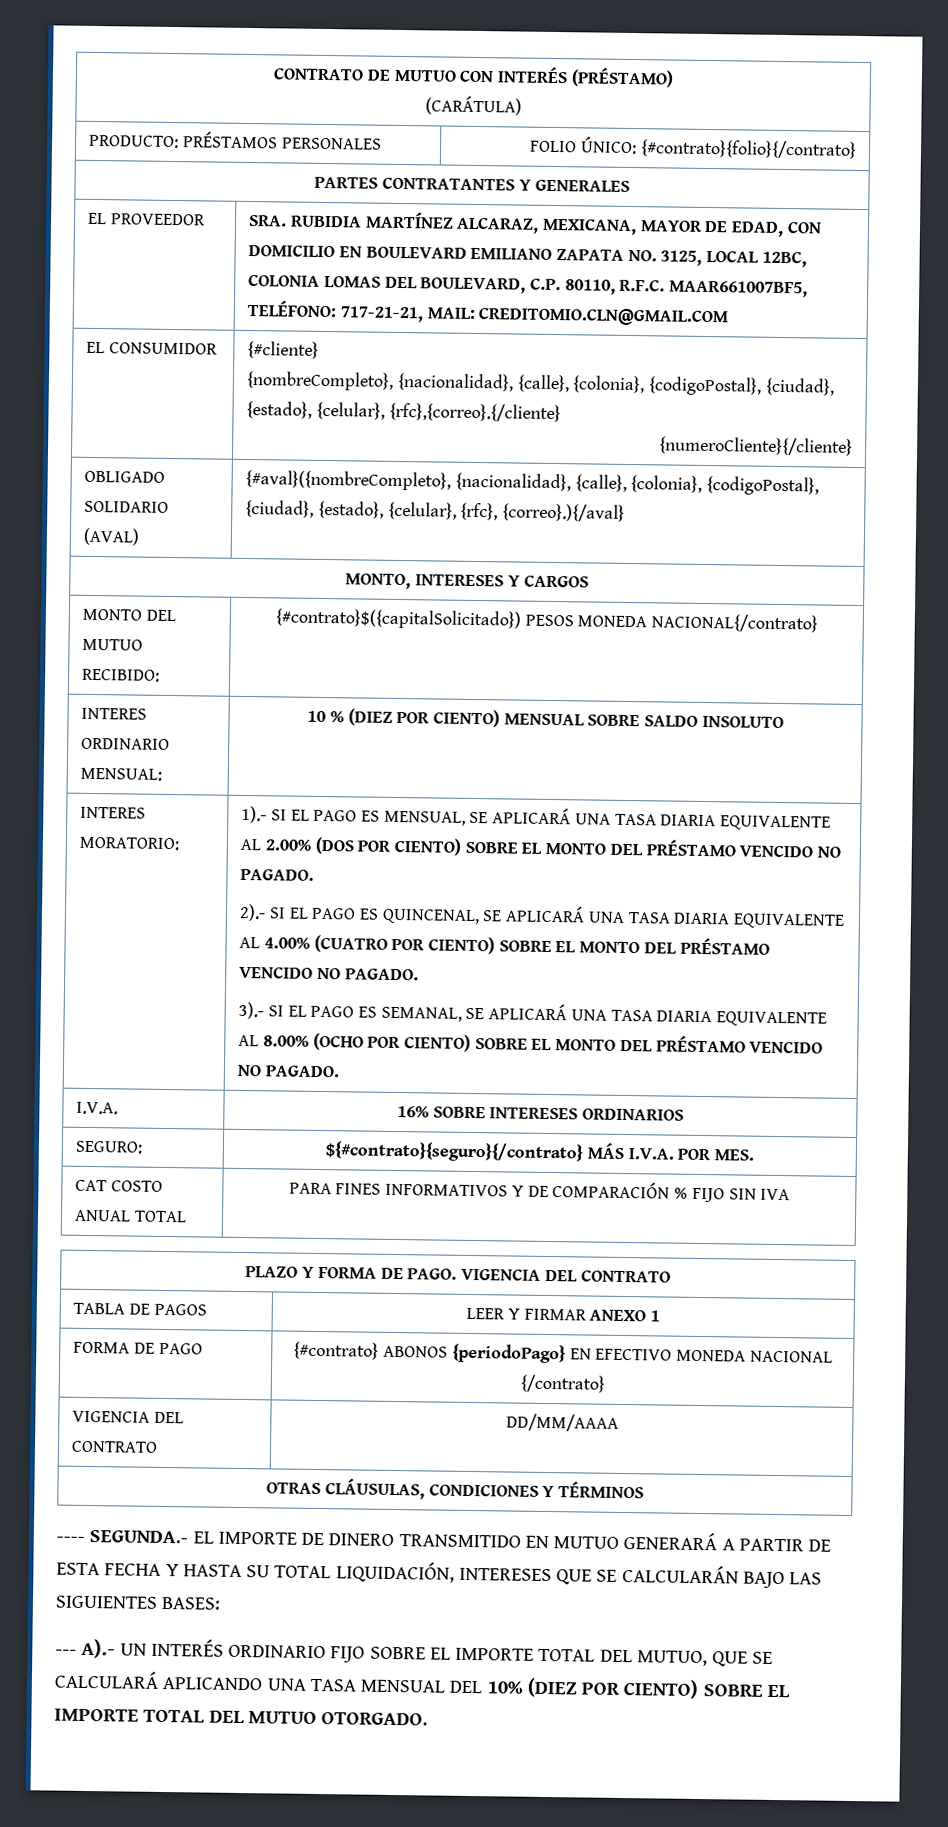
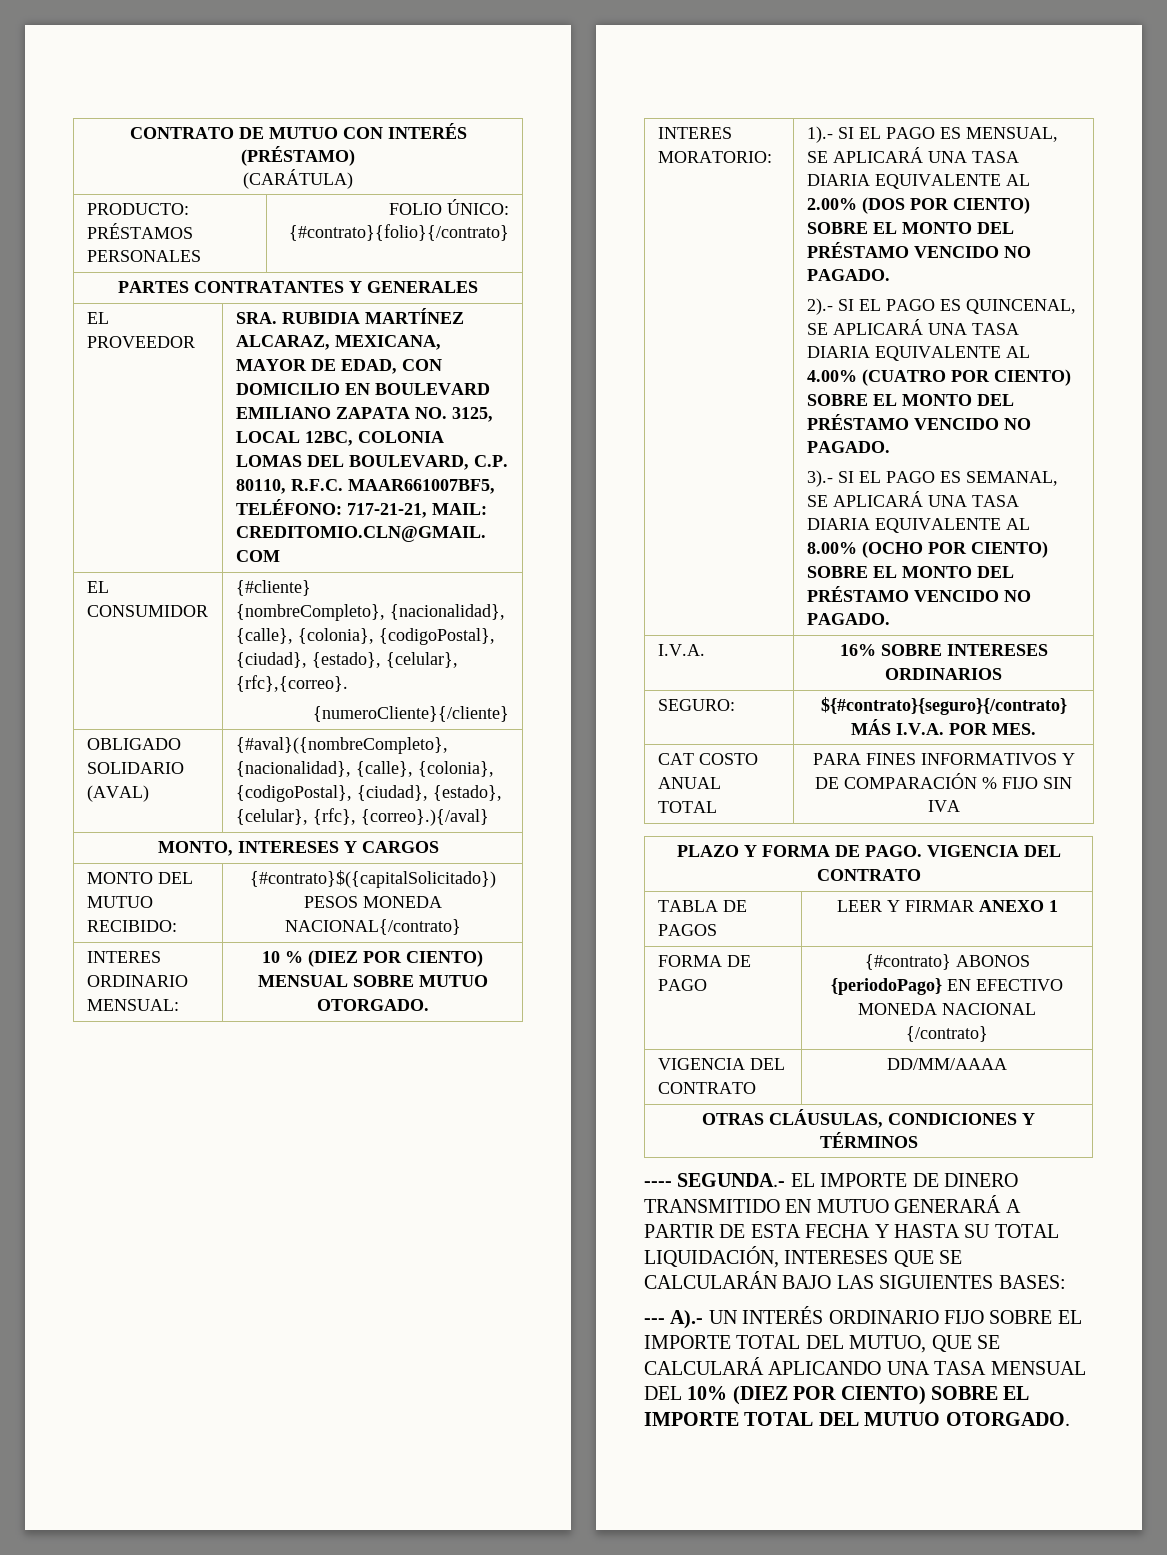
  EL CONSUMIDOR | {#cliente}
- {nombreCompleto}, {nacionalidad}, {calle}, {colonia}, {codigoPostal}, {ciudad}, {estado}, {celular}, {rfc},{correo}.{/cliente}
+ {nombreCompleto}, {nacionalidad}, {calle}, {colonia}, {codigoPostal}, {ciudad}, {estado}, {celular}, {rfc},{correo}.
- INTERES ORDINARIO MENSUAL: | 10 % (DIEZ POR CIENTO) MENSUAL SOBRE SALDO INSOLUTO
+ INTERES ORDINARIO MENSUAL: | 10 % (DIEZ POR CIENTO) MENSUAL SOBRE MUTUO OTORGADO.

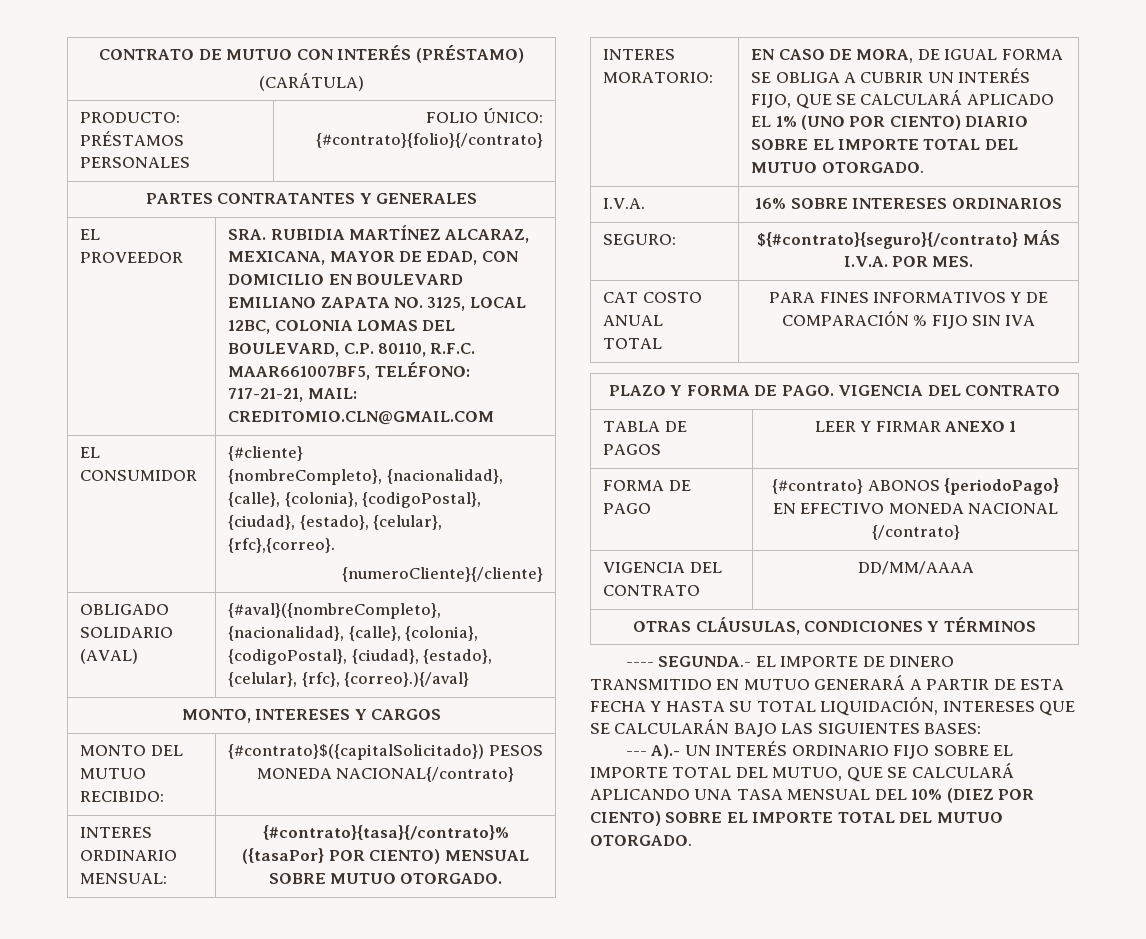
- INTERES ORDINARIO MENSUAL: | 10 % (DIEZ POR CIENTO) MENSUAL SOBRE MUTUO OTORGADO.
+ INTERES ORDINARIO MENSUAL: | {#contrato}{tasa}{/contrato}% ({tasaPor} POR CIENTO) MENSUAL SOBRE MUTUO OTORGADO.
- 1).- SI EL PAGO ES MENSUAL, SE APLICARÁ UNA TASA DIARIA EQUIVALENTE AL 2.00% (DOS POR CIENTO) SOBRE EL MONTO DEL PRÉSTAMO VENCIDO NO PAGADO.
- 2).- SI EL PAGO ES QUINCENAL, SE APLICARÁ UNA TASA DIARIA EQUIVALENTE AL 4.00% (CUATRO POR CIENTO) SOBRE EL MONTO DEL PRÉSTAMO VENCIDO NO PAGADO.
- 3).- SI EL PAGO ES SEMANAL, SE APLICARÁ UNA TASA DIARIA EQUIVALENTE AL 8.00% (OCHO POR CIENTO) SOBRE EL MONTO DEL PRÉSTAMO VENCIDO NO PAGADO.
+ EN CASO DE MORA, DE IGUAL FORMA SE OBLIGA A CUBRIR UN INTERÉS FIJO, QUE SE CALCULARÁ APLICADO EL 1% (UNO POR CIENTO) DIARIO SOBRE EL IMPORTE TOTAL DEL MUTUO OTORGADO.

